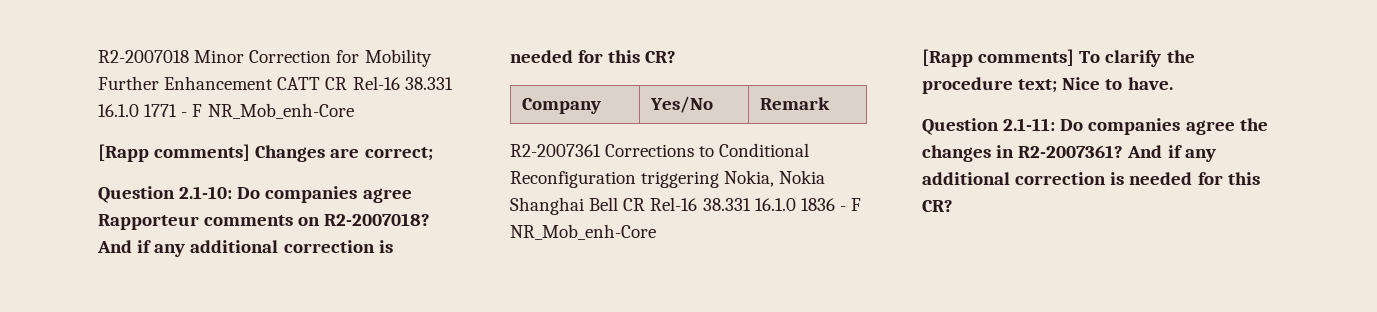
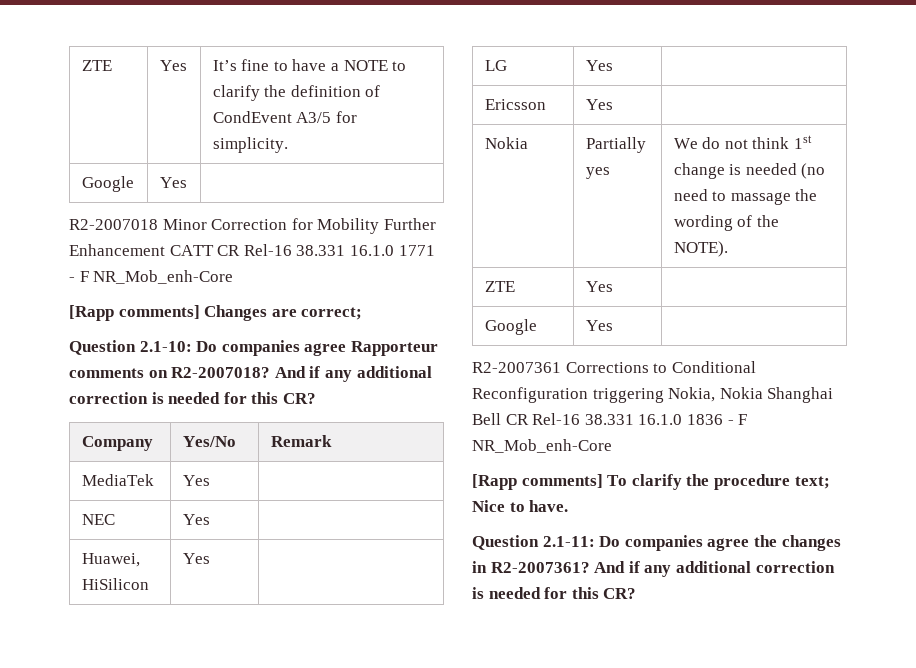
+ ZTE | Yes | It’s fine to have a NOTE to clarify the definition of CondEvent A3/5 for simplicity.
+ Google | Yes |
+ MediaTek | Yes |
+ NEC | Yes |
+ Huawei, HiSilicon | Yes |
+ LG | Yes |
+ Ericsson | Yes |
+ Nokia | Partially yes | We do not think 1st change is needed (no need to massage the wording of the NOTE).
+ ZTE | Yes |
+ Google | Yes |

